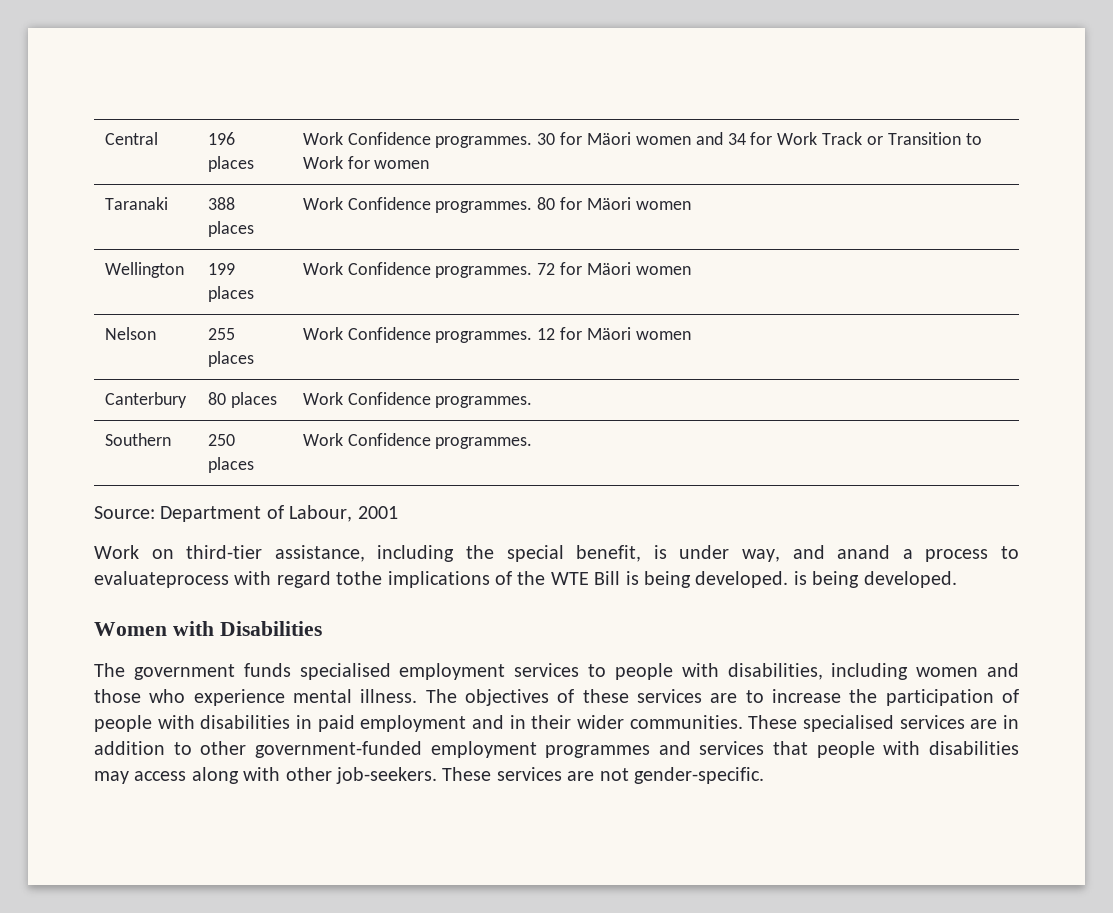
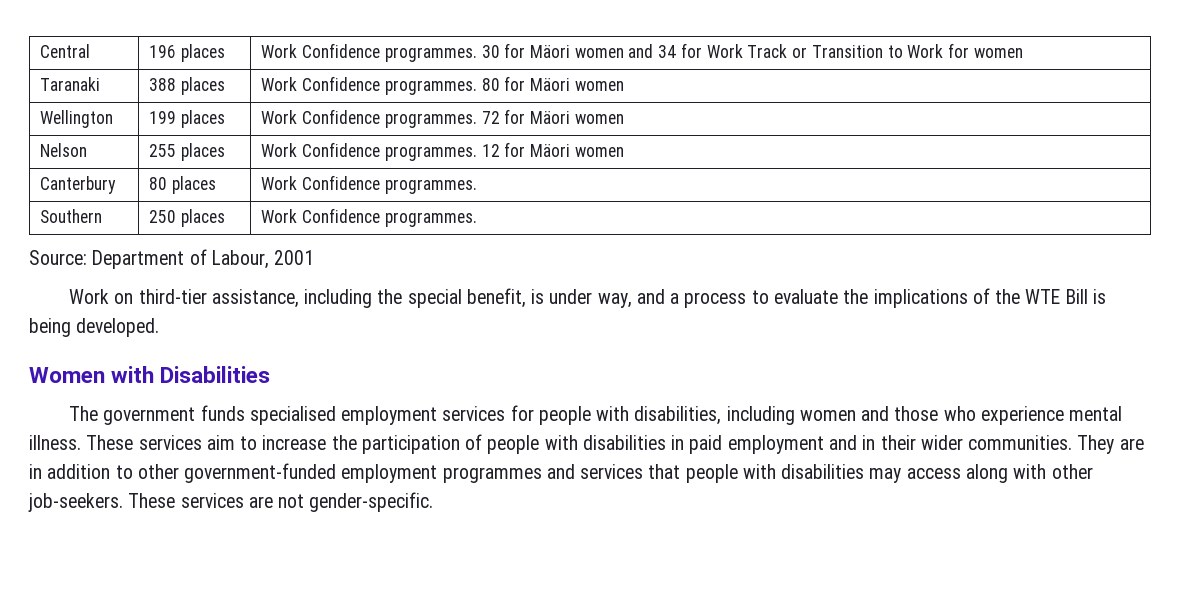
- Work on third-tier assistance, including the special benefit, is under way, and anand a process to evaluateprocess with regard tothe implications of the WTE Bill is being developed. is being developed.
+ Work on third-tier assistance, including the special benefit, is under way, and a process to evaluate the implications of the WTE Bill is being developed.
- The government funds specialised employment services to people with disabilities, including women and those who experience mental illness.
+ The government funds specialised employment services for people with disabilities, including women and those who experience mental illness.
- The objectives of these services are to increase the participation of people with disabilities in paid employment and in their wider communities.
+ These services aim to increase the participation of people with disabilities in paid employment and in their wider communities.
- These specialised services are in addition to other government-funded employment programmes and services that people with disabilities may access along with other job-seekers.
+ They are in addition to other government-funded employment programmes and services that people with disabilities may access along with other job-seekers.

